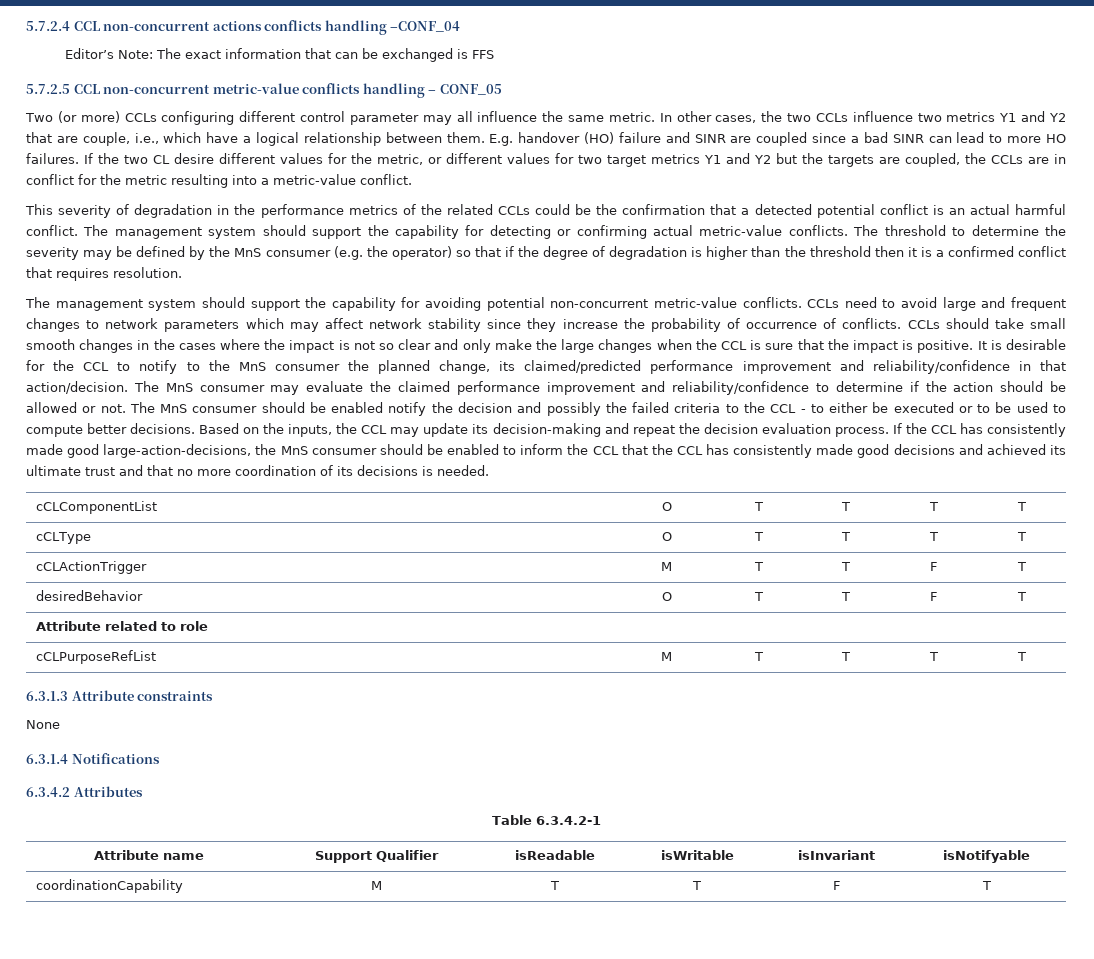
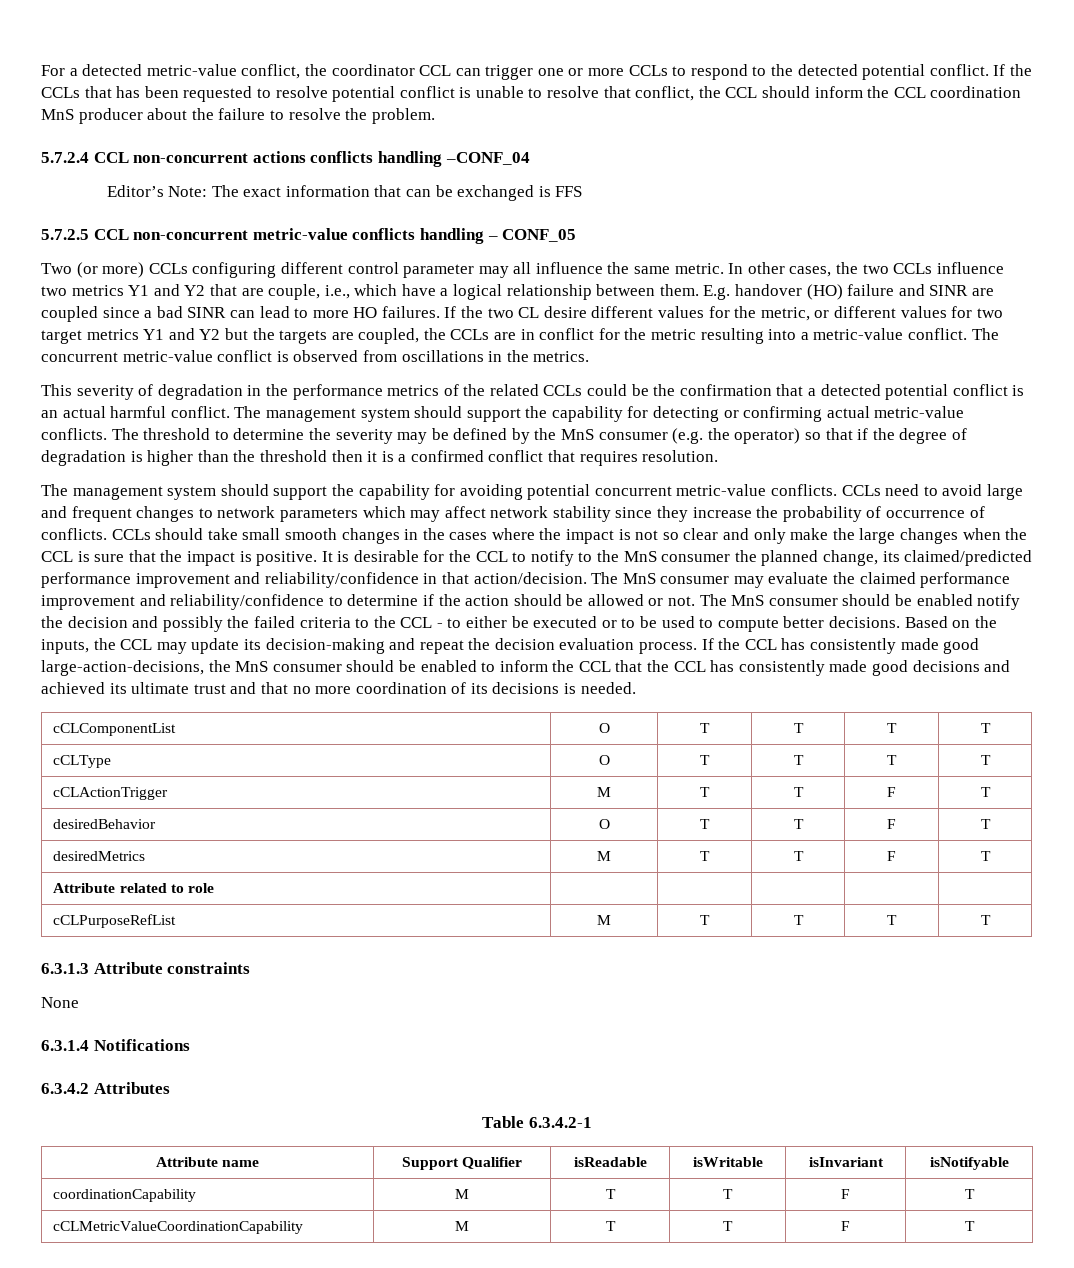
+ For a detected metric-value conflict, the coordinator CCL can trigger one or more CCLs to respond to the detected potential conflict. If the CCLs that has been requested to resolve potential conflict is unable to resolve that conflict, the CCL should inform the CCL coordination MnS producer about the failure to resolve the problem.
+ The concurrent metric-value conflict is observed from oscillations in the metrics.
- The management system should support the capability for avoiding potential non-concurrent metric-value conflicts.
+ The management system should support the capability for avoiding potential concurrent metric-value conflicts.
+ desiredMetrics | M | T | T | F | T
+ cCLMetricValueCoordinationCapability | M | T | T | F | T

